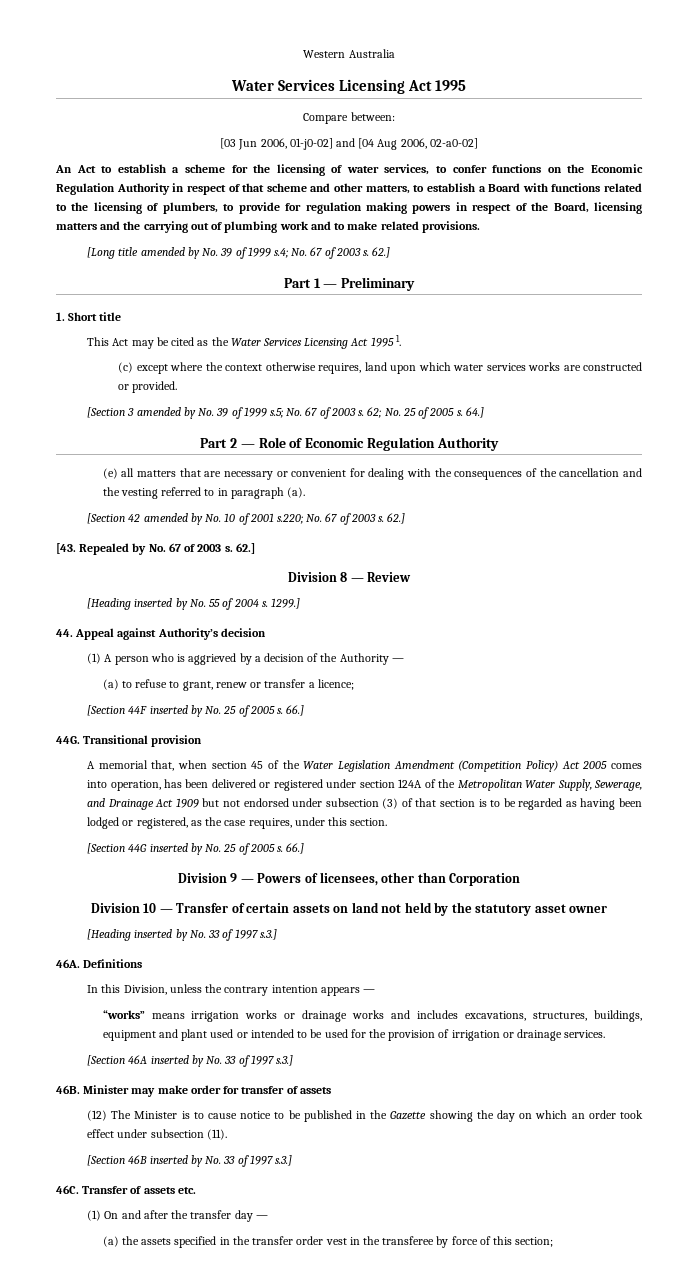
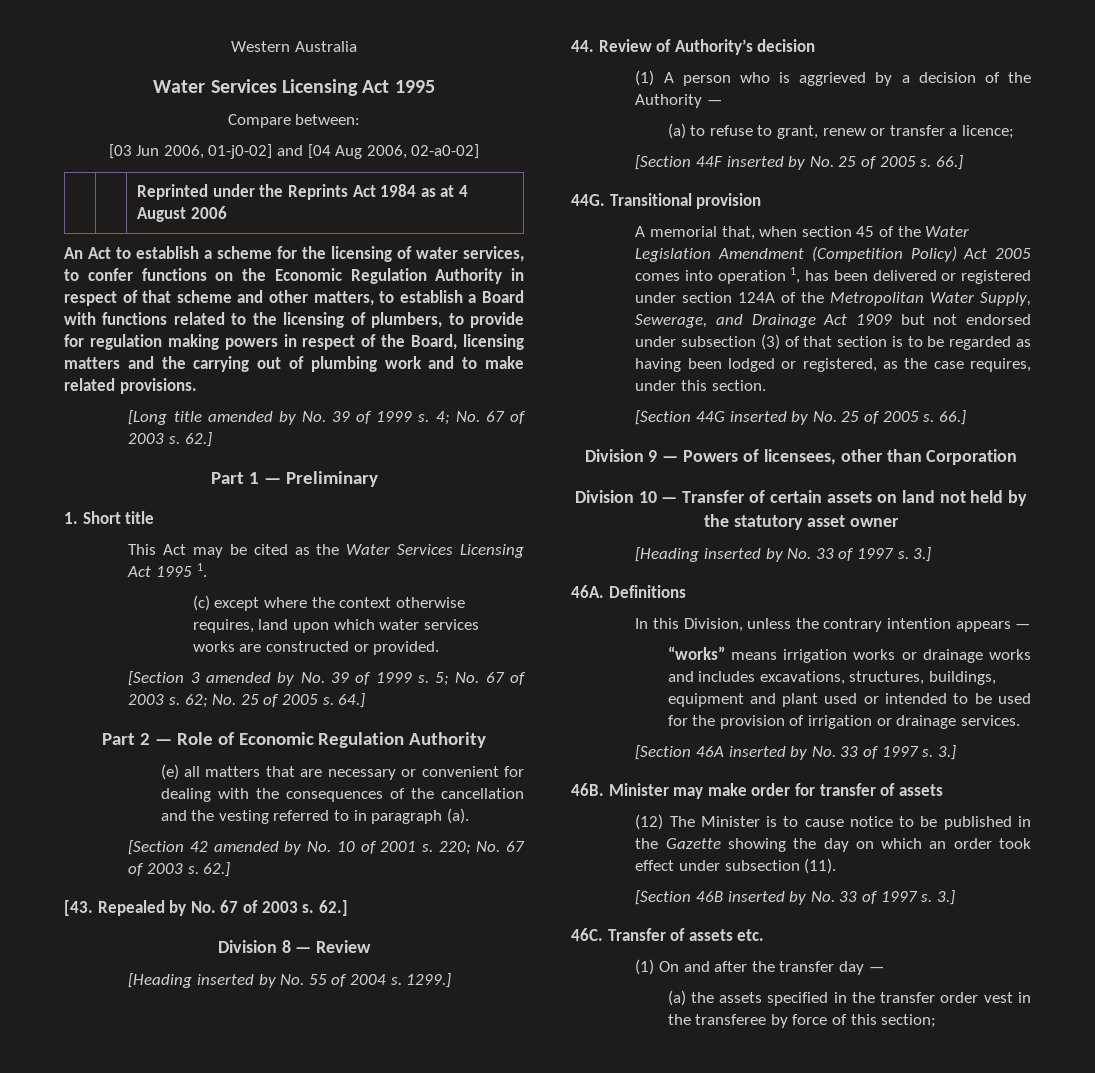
+ | | Reprinted under the Reprints Act 1984 as at 4 August 2006
- [Long title amended by No. 39 of 1999 s.4; No. 67 of 2003 s.
+ [Long title amended by No. 39 of 1999 s. 4; No. 67 of 2003 s.
- [Section 3 amended by No. 39 of 1999 s.5; No. 67 of 2003 s.
+ [Section 3 amended by No. 39 of 1999 s. 5; No. 67 of 2003 s.
- [Section 42 amended by No. 10 of 2001 s.220; No. 67 of 2003 s.
+ [Section 42 amended by No. 10 of 2001 s. 220; No. 67 of 2003 s.
- 44. Appeal against Authority’s decision
+ 44. Review of Authority’s decision
- A memorial that, when section 45 of the Water Legislation Amendment (Competition Policy) Act 2005 comes into operation, has been delivered or registered under section 124A of the Metropolitan Water Supply, Sewerage, and Drainage Act 1909 but not endorsed under subsection (3) of that section is to be regarded as having been lodged or registered, as the case requires, under this section.
+ A memorial that, when section 45 of the Water Legislation Amendment (Competition Policy) Act 2005 comes into operation 1, has been delivered or registered under section 124A of the Metropolitan Water Supply, Sewerage, and Drainage Act 1909 but not endorsed under subsection (3) of that section is to be regarded as having been lodged or registered, as the case requires, under this section.
- [Heading inserted by No. 33 of 1997 s.3.]
+ [Heading inserted by No. 33 of 1997 s. 3.]
- [Section 46A inserted by No. 33 of 1997 s.3.]
+ [Section 46A inserted by No. 33 of 1997 s. 3.]
- [Section 46B inserted by No. 33 of 1997 s.3.]
+ [Section 46B inserted by No. 33 of 1997 s. 3.]

